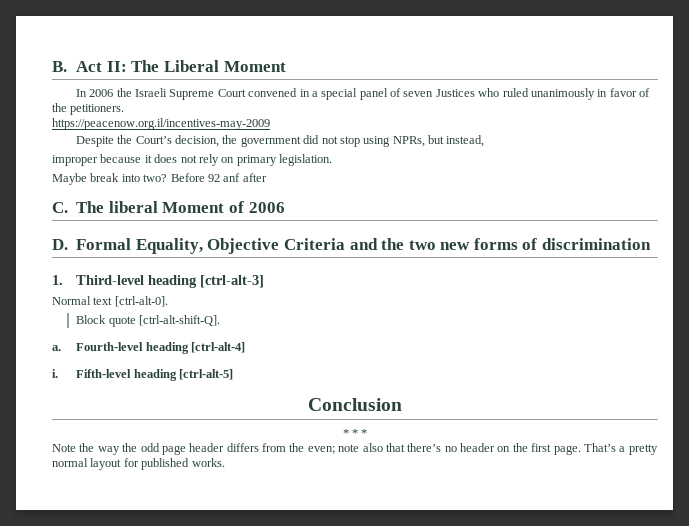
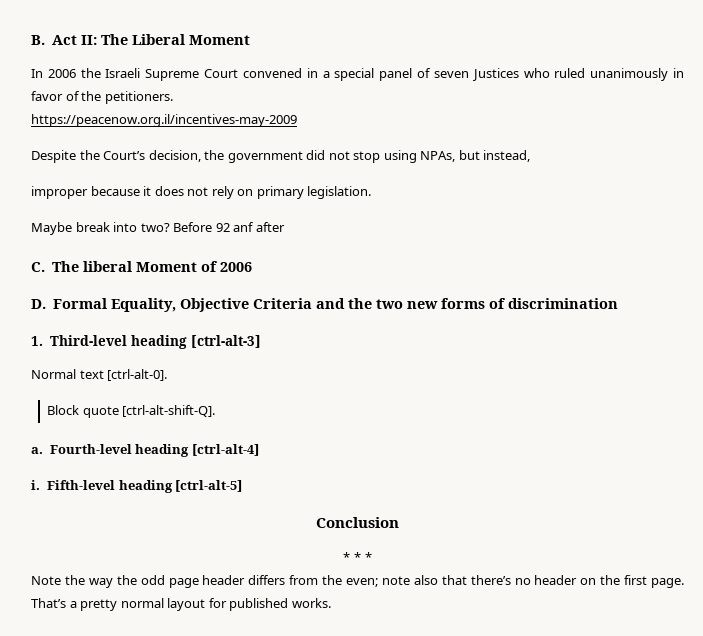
- Despite the Court’s decision, the government did not stop using NPRs, but instead,
+ Despite the Court’s decision, the government did not stop using NPAs, but instead,

